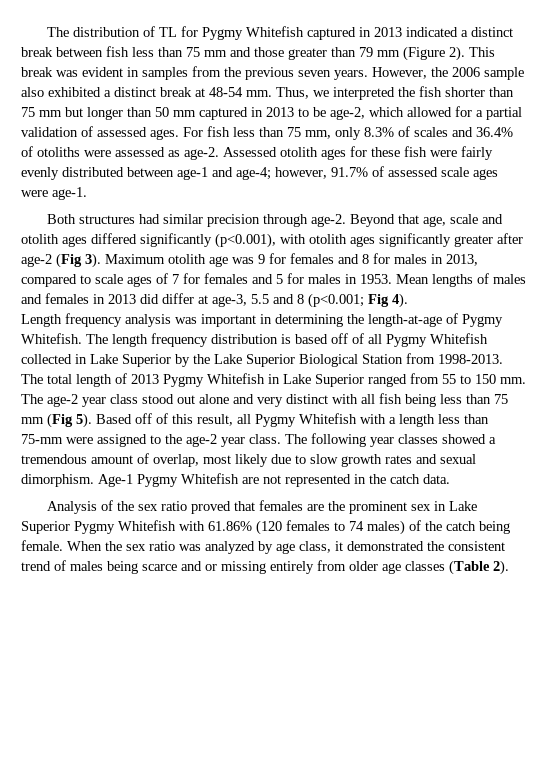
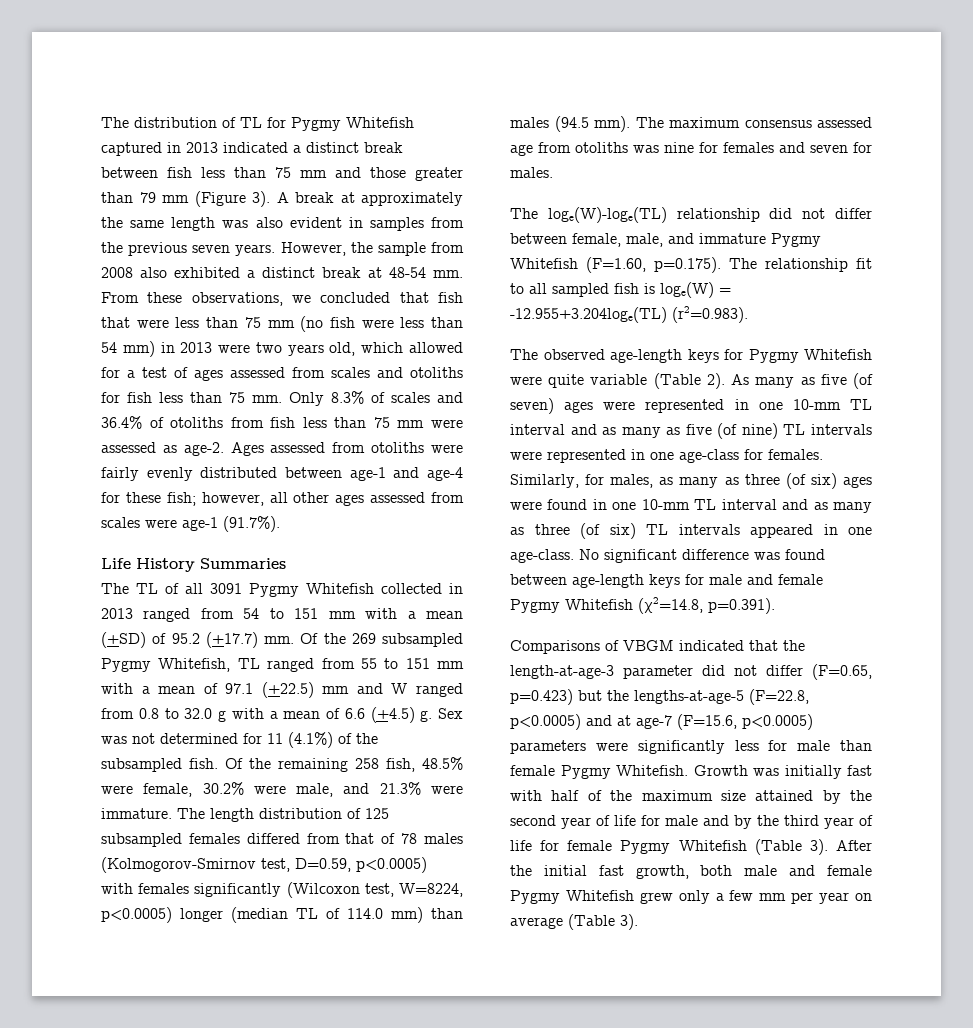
- The distribution of TL for Pygmy Whitefish captured in 2013 indicated a distinct break between fish less than 75 mm and those greater than 79 mm (Figure 2). This break was evident in samples from the previous seven years.
+ The distribution of TL for Pygmy Whitefish captured in 2013 indicated a distinct break between fish less than 75 mm and those greater than 79 mm (Figure 3). A break at approximately the same length was also evident in samples from the previous seven years.
- However, the 2006 sample also exhibited a distinct break at 48-54 mm.
+ However, the sample from 2008 also exhibited a distinct break at 48-54 mm.
- Thus, we interpreted the fish shorter than 75 mm but longer than 50 mm captured in 2013 to be age-2, which allowed for a partial validation of assessed ages. For fish less than 75 mm, only 8.3% of scales and 36.4% of otoliths were assessed as age-2. Assessed otolith ages for these fish were fairly evenly distributed between age-1 and age-4; however, 91.7% of assessed scale ages were age-1.
- Both structures had similar precision through age-2. Beyond that age, scale and otolith ages differed significantly (p<0.001), with otolith ages significantly greater after age-2 (Fig 3). Maximum otolith age was 9 for females and 8 for males in 2013, compared to scale ages of 7 for females and 5 for males in 1953. Mean lengths of males and females in 2013 did differ at age-3, 5.5 and 8 (p<0.001; Fig 4).
- Length frequency analysis was important in determining the length-at-age of Pygmy Whitefish. The length frequency distribution is based off of all Pygmy Whitefish collected in Lake Superior by the Lake Superior Biological Station from 1998-2013. The total length of 2013 Pygmy Whitefish in Lake Superior ranged from 55 to 150 mm. The age-2 year class stood out alone and very distinct with all fish being less than 75 mm (Fig 5). Based off of this result, all Pygmy Whitefish with a length less than 75-mm were assigned to the age-2 year class. The following year classes showed a tremendous amount of overlap, most likely due to slow growth rates and sexual dimorphism. Age-1 Pygmy Whitefish are not represented in the catch data.
- Analysis of the sex ratio proved that females are the prominent sex in Lake Superior Pygmy Whitefish with 61.86% (120 females to 74 males) of the catch being female. When the sex ratio was analyzed by age class, it demonstrated the consistent trend of males being scarce and or missing entirely from older age classes (Table 2).
+ From these observations, we concluded that fish that were less than 75 mm (no fish were less than 54 mm) in 2013 were two years old, which allowed for a test of ages assessed from scales and otoliths for fish less than 75 mm. Only 8.3% of scales and 36.4% of otoliths from fish less than 75 mm were assessed as age-2. Ages assessed from otoliths were fairly evenly distributed between age-1 and age-4 for these fish; however, all other ages assessed from scales were age-1 (91.7%).
+ Life History Summaries
+ The TL of all 3091 Pygmy Whitefish collected in 2013 ranged from 54 to 151 mm with a mean (+SD) of 95.2 (+17.7) mm. Of the 269 subsampled Pygmy Whitefish, TL ranged from 55 to 151 mm with a mean of 97.1 (+22.5) mm and W ranged from 0.8 to 32.0 g with a mean of 6.6 (+4.5) g. Sex was not determined for 11 (4.1%) of the subsampled fish. Of the remaining 258 fish, 48.5% were female, 30.2% were male, and 21.3% were immature. The length distribution of 125 subsampled females differed from that of 78 males (Kolmogorov-Smirnov test, D=0.59, p<0.0005) with females significantly (Wilcoxon test, W=8224, p<0.0005) longer (median TL of 114.0 mm) than males (94.5 mm). The maximum consensus assessed age from otoliths was nine for females and seven for males.
+ The loge(W)-loge(TL) relationship did not differ between female, male, and immature Pygmy Whitefish (F=1.60, p=0.175). The relationship fit to all sampled fish is loge(W) = -12.955+3.204loge(TL) (r2=0.983).
+ The observed age-length keys for Pygmy Whitefish were quite variable (Table 2). As many as five (of seven) ages were represented in one 10-mm TL interval and as many as five (of nine) TL intervals were represented in one age-class for females. Similarly, for males, as many as three (of six) ages were found in one 10-mm TL interval and as many as three (of six) TL intervals appeared in one age-class. No significant difference was found between age-length keys for male and female Pygmy Whitefish (χ2=14.8, p=0.391).
+ Comparisons of VBGM indicated that the length-at-age-3 parameter did not differ (F=0.65, p=0.423) but the lengths-at-age-5 (F=22.8, p<0.0005) and at age-7 (F=15.6, p<0.0005) parameters were significantly less for male than female Pygmy Whitefish. Growth was initially fast with half of the maximum size attained by the second year of life for male and by the third year of life for female Pygmy Whitefish (Table 3). After the initial fast growth, both male and female Pygmy Whitefish grew only a few mm per year on average (Table 3).

